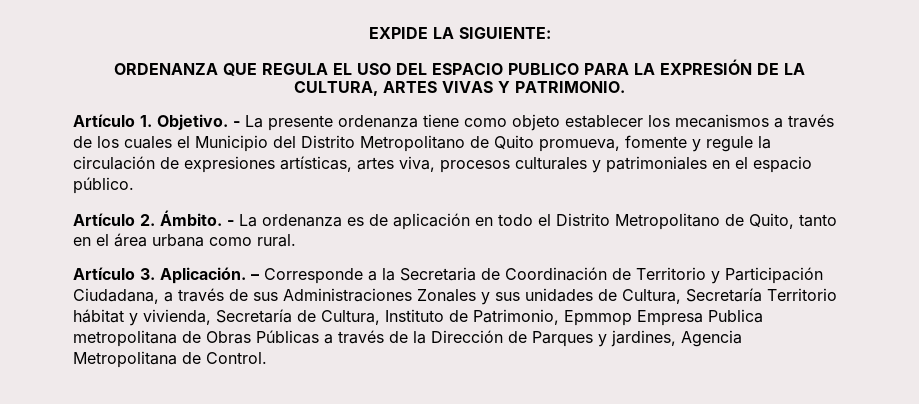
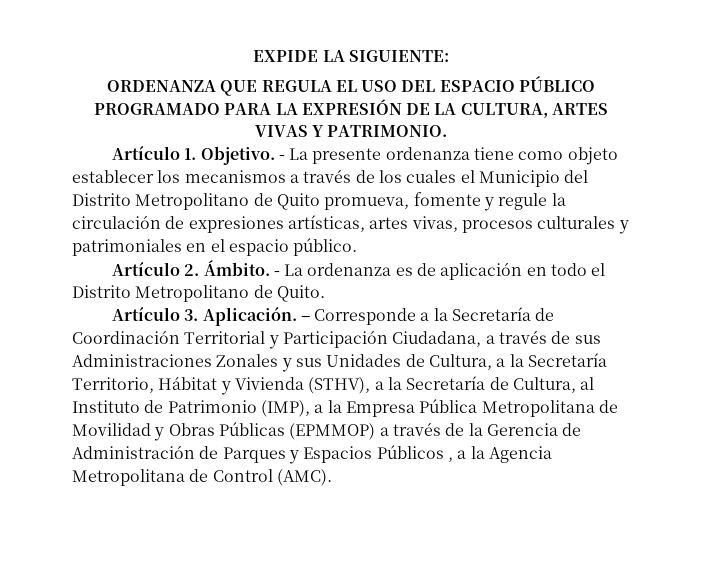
- ORDENANZA QUE REGULA EL USO DEL ESPACIO PUBLICO PARA LA EXPRESIÓN DE LA CULTURA, ARTES VIVAS Y PATRIMONIO.
+ ORDENANZA QUE REGULA EL USO DEL ESPACIO PÚBLICO PROGRAMADO PARA LA EXPRESIÓN DE LA CULTURA, ARTES VIVAS Y PATRIMONIO.
- - La presente ordenanza tiene como objeto establecer los mecanismos a través de los cuales el Municipio del Distrito Metropolitano de Quito promueva, fomente y regule la circulación de expresiones artísticas, artes viva, procesos culturales y patrimoniales en el espacio público.
+ - La presente ordenanza tiene como objeto establecer los mecanismos a través de los cuales el Municipio del Distrito Metropolitano de Quito promueva, fomente y regule la circulación de expresiones artísticas, artes vivas, procesos culturales y patrimoniales en el espacio público.
- - La ordenanza es de aplicación en todo el Distrito Metropolitano de Quito, tanto en el área urbana como rural.
+ - La ordenanza es de aplicación en todo el Distrito Metropolitano de Quito.
- – Corresponde a la Secretaria de Coordinación de Territorio y Participación Ciudadana, a través de sus Administraciones Zonales y sus unidades de Cultura, Secretaría Territorio hábitat y vivienda, Secretaría de Cultura, Instituto de Patrimonio, Epmmop Empresa Publica metropolitana de Obras Públicas a través de la Dirección de Parques y jardines, Agencia Metropolitana de Control.
+ – Corresponde a la Secretaría de Coordinación Territorial y Participación Ciudadana, a través de sus Administraciones Zonales y sus Unidades de Cultura, a la Secretaría Territorio, Hábitat y Vivienda (STHV), a la Secretaría de Cultura, al Instituto de Patrimonio (IMP), a la Empresa Pública Metropolitana de Movilidad y Obras Públicas (EPMMOP) a través de la Gerencia de Administración de Parques y Espacios Públicos , a la Agencia Metropolitana de Control (AMC).

